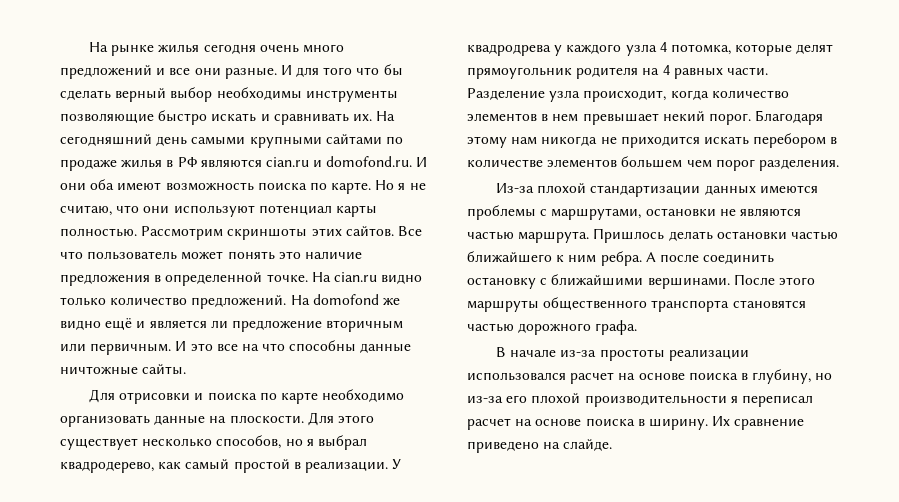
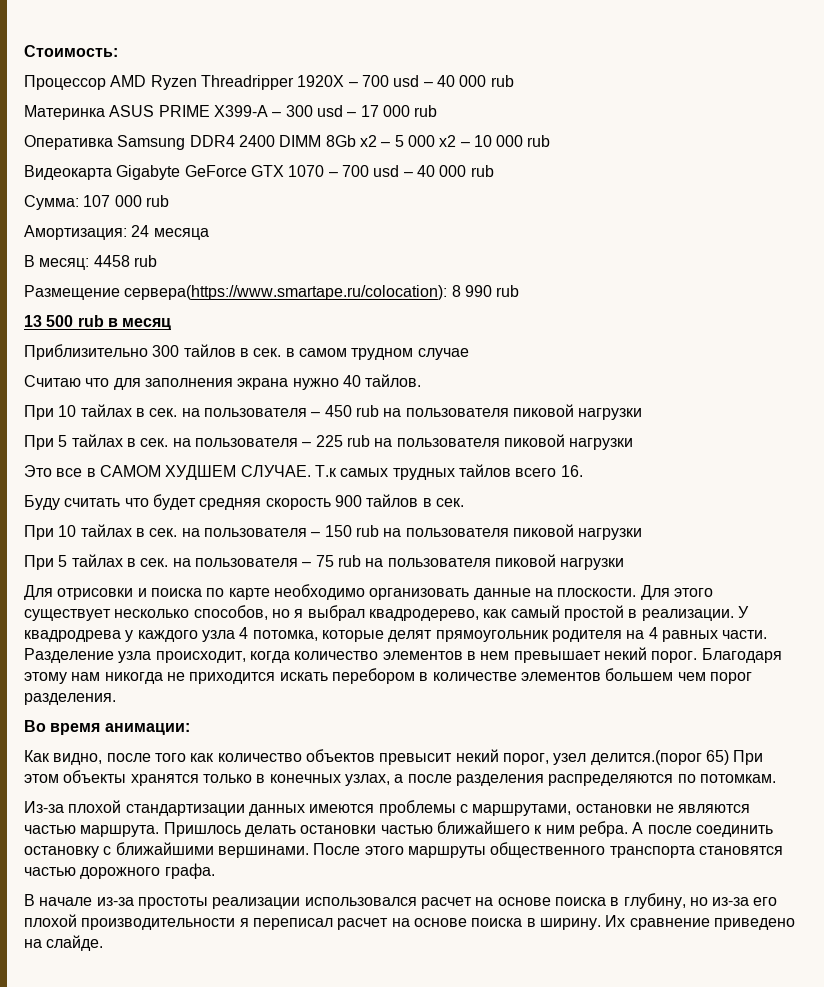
- На рынке жилья сегодня очень много предложений и все они разные. И для того что бы сделать верный выбор необходимы инструменты позволяющие быстро искать и сравнивать их. На сегодняшний день самыми крупными сайтами по продаже жилья в РФ являются cian.ru и domofond.ru. И они оба имеют возможность поиска по карте. Но я не считаю, что они используют потенциал карты полностью. Рассмотрим скриншоты этих сайтов. Все что пользователь может понять это наличие предложения в определенной точке. На cian.ru видно только количество предложений. На domofond же видно ещё и является ли предложение вторичным или первичным. И это все на что способны данные ничтожные сайты.
+ Стоимость:
+ Процессор AMD Ryzen Threadripper 1920X – 700 usd – 40 000 rub
+ Материнка ASUS PRIME X399-A – 300 usd – 17 000 rub
+ Оперативка Samsung DDR4 2400 DIMM 8Gb х2 – 5 000 x2 – 10 000 rub
+ Видеокарта Gigabyte GeForce GTX 1070 – 700 usd – 40 000 rub
+ Сумма: 107 000 rub
+ Амортизация: 24 месяца
+ В месяц: 4458 rub
+ Размещение сервера(https://www.smartape.ru/colocation): 8 990 rub
+ 13 500 rub в месяц
+ Приблизительно 300 тайлов в сек. в самом трудном случае
+ Считаю что для заполнения экрана нужно 40 тайлов.
+ При 10 тайлах в сек. на пользователя – 450 rub на пользователя пиковой нагрузки
+ При 5 тайлах в сек. на пользователя – 225 rub на пользователя пиковой нагрузки
+ Это все в САМОМ ХУДШЕМ СЛУЧАЕ. Т.к самых трудных тайлов всего 16.
+ Буду считать что будет средняя скорость 900 тайлов в сек.
+ При 10 тайлах в сек. на пользователя – 150 rub на пользователя пиковой нагрузки
+ При 5 тайлах в сек. на пользователя – 75 rub на пользователя пиковой нагрузки
+ Во время анимации:
+ Как видно, после того как количество объектов превысит некий порог, узел делится.(порог 65) При этом объекты хранятся только в конечных узлах, а после разделения распределяются по потомкам.

